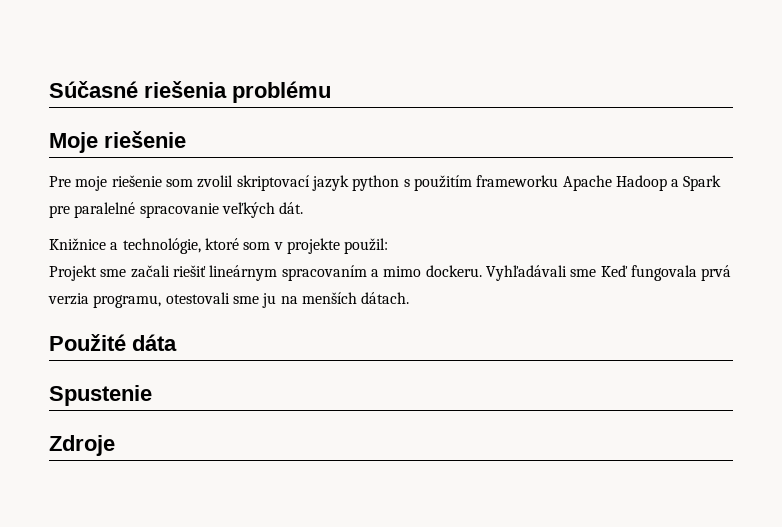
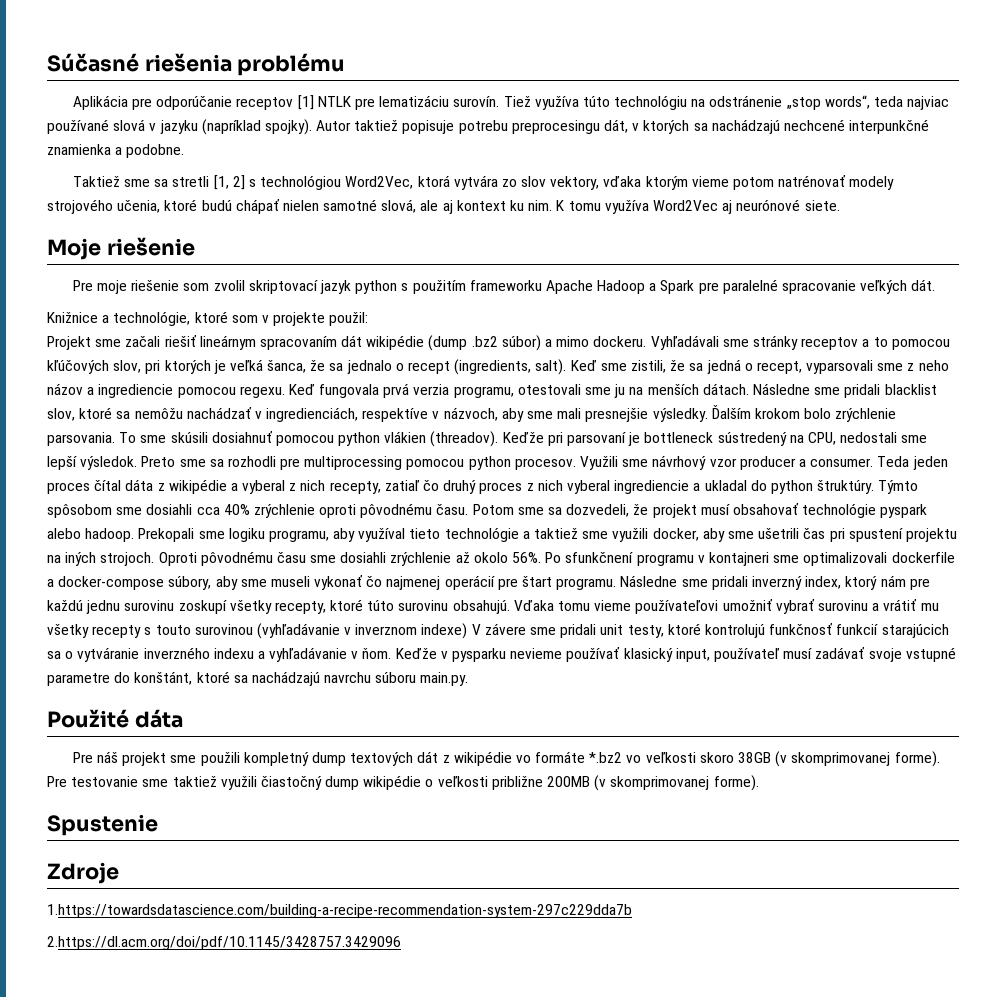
+ Aplikácia pre odporúčanie receptov [1] NTLK pre lematizáciu surovín. Tiež využíva túto technológiu na odstránenie „stop words“, teda najviac používané slová v jazyku (napríklad spojky). Autor taktiež popisuje potrebu preprocesingu dát, v ktorých sa nachádzajú nechcené interpunkčné znamienka a podobne.
+ Taktiež sme sa stretli [1, 2] s technológiou Word2Vec, ktorá vytvára zo slov vektory, vďaka ktorým vieme potom natrénovať modely strojového učenia, ktoré budú chápať nielen samotné slová, ale aj kontext ku nim. K tomu využíva Word2Vec aj neurónové siete.
- Projekt sme začali riešiť lineárnym spracovaním a mimo dockeru.
+ Projekt sme začali riešiť lineárnym spracovaním dát wikipédie (dump .bz2 súbor) a mimo dockeru.
- Vyhľadávali sme Keď fungovala prvá verzia programu, otestovali sme ju na menších dátach.
+ Vyhľadávali sme stránky receptov a to pomocou kľúčových slov, pri ktorých je veľká šanca, že sa jednalo o recept (ingredients, salt). Keď sme zistili, že sa jedná o recept, vyparsovali sme z neho názov a ingrediencie pomocou regexu. Keď fungovala prvá verzia programu, otestovali sme ju na menších dátach. Následne sme pridali blacklist slov, ktoré sa nemôžu nachádzať v ingredienciách, respektíve v názvoch, aby sme mali presnejšie výsledky. Ďalším krokom bolo zrýchlenie parsovania. To sme skúsili dosiahnuť pomocou python vlákien (threadov). Keďže pri parsovaní je bottleneck sústredený na CPU, nedostali sme lepší výsledok. Preto sme sa rozhodli pre multiprocessing pomocou python procesov. Využili sme návrhový vzor producer a consumer. Teda jeden proces čítal dáta z wikipédie a vyberal z nich recepty, zatiaľ čo druhý proces z nich vyberal ingrediencie a ukladal do python štruktúry. Týmto spôsobom sme dosiahli cca 40% zrýchlenie oproti pôvodnému času. Potom sme sa dozvedeli, že projekt musí obsahovať technológie pyspark alebo hadoop. Prekopali sme logiku programu, aby využíval tieto technológie a taktiež sme využili docker, aby sme ušetrili čas pri spustení projektu na iných strojoch. Oproti pôvodnému času sme dosiahli zrýchlenie až okolo 56%. Po sfunkčnení programu v kontajneri sme optimalizovali dockerfile a docker-compose súbory, aby sme museli vykonať čo najmenej operácií pre štart programu. Následne sme pridali inverzný index, ktorý nám pre každú jednu surovinu zoskupí všetky recepty, ktoré túto surovinu obsahujú. Vďaka tomu vieme používateľovi umožniť vybrať surovinu a vrátiť mu všetky recepty s touto surovinou (vyhľadávanie v inverznom indexe) V závere sme pridali unit testy, ktoré kontrolujú funkčnosť funkcií starajúcich sa o vytváranie inverzného indexu a vyhľadávanie v ňom. Keďže v pysparku nevieme používať klasický input, používateľ musí zadávať svoje vstupné parametre do konštánt, ktoré sa nachádzajú navrchu súboru main.py.
  Použité dáta
+ Pre náš projekt sme použili kompletný dump textových dát z wikipédie vo formáte *.bz2 vo veľkosti skoro 38GB (v skomprimovanej forme). Pre testovanie sme taktiež využili čiastočný dump wikipédie o veľkosti približne 200MB (v skomprimovanej forme).
+ 1.https://towardsdatascience.com/building-a-recipe-recommendation-system-297c229dda7b
+ 2.https://dl.acm.org/doi/pdf/10.1145/3428757.3429096

